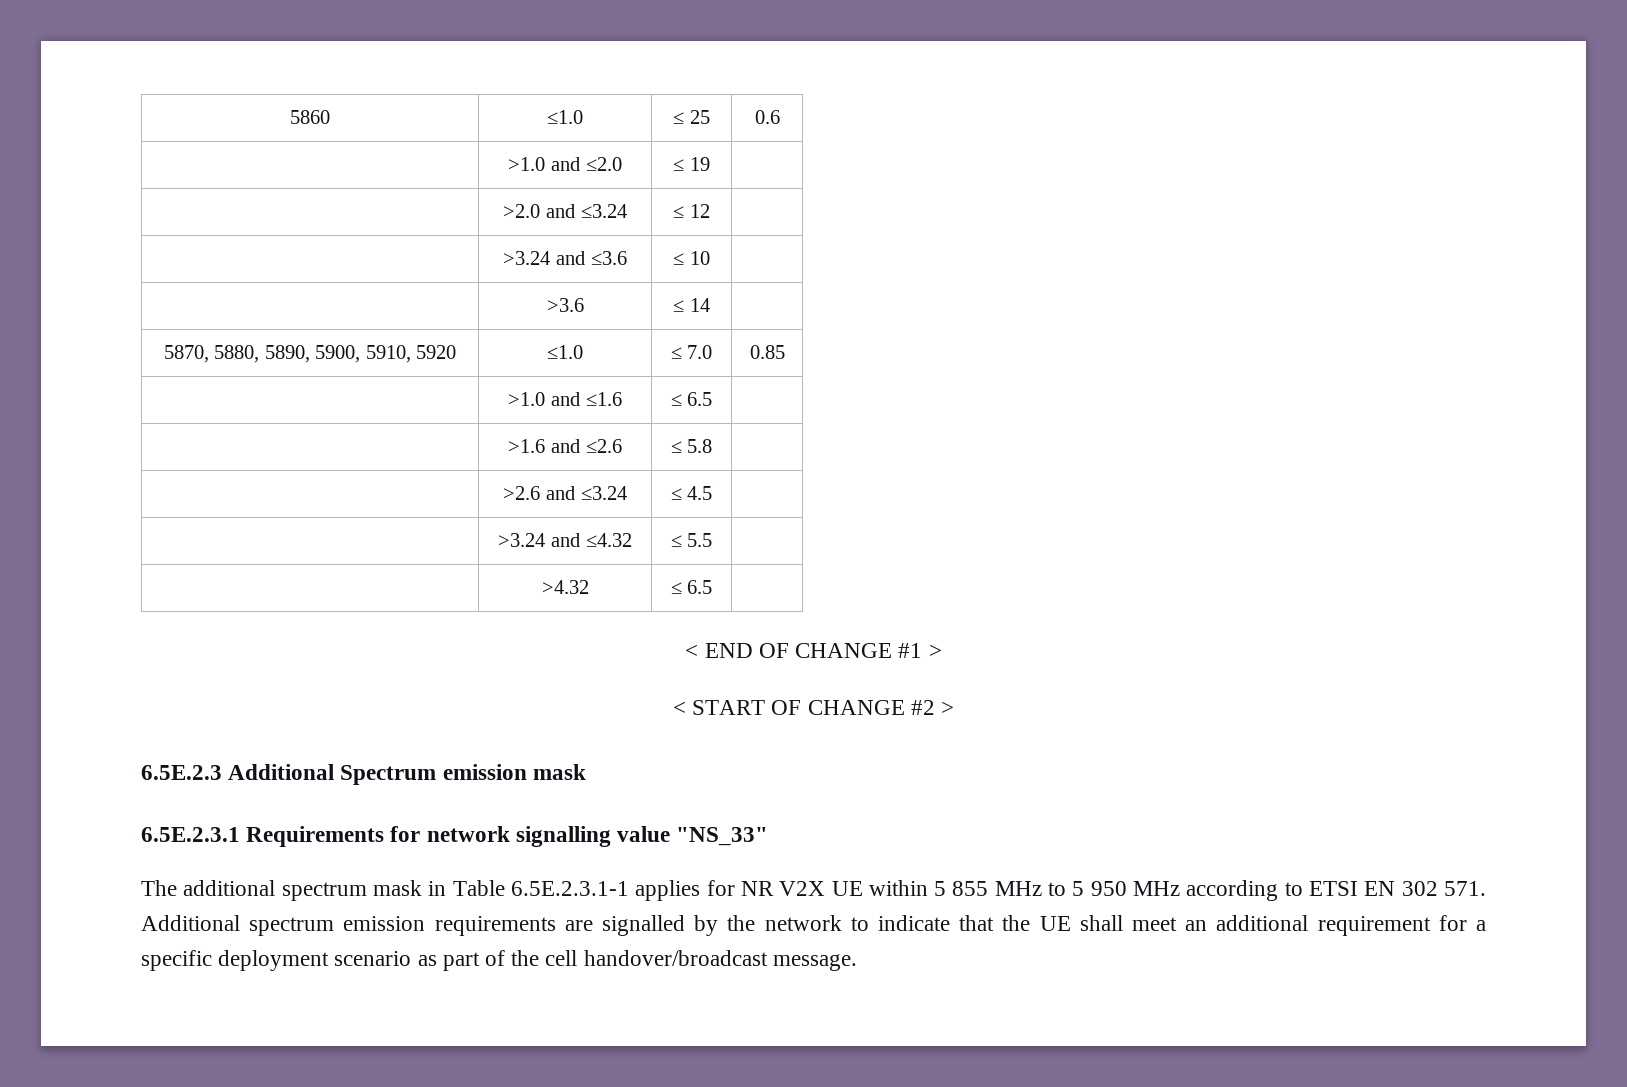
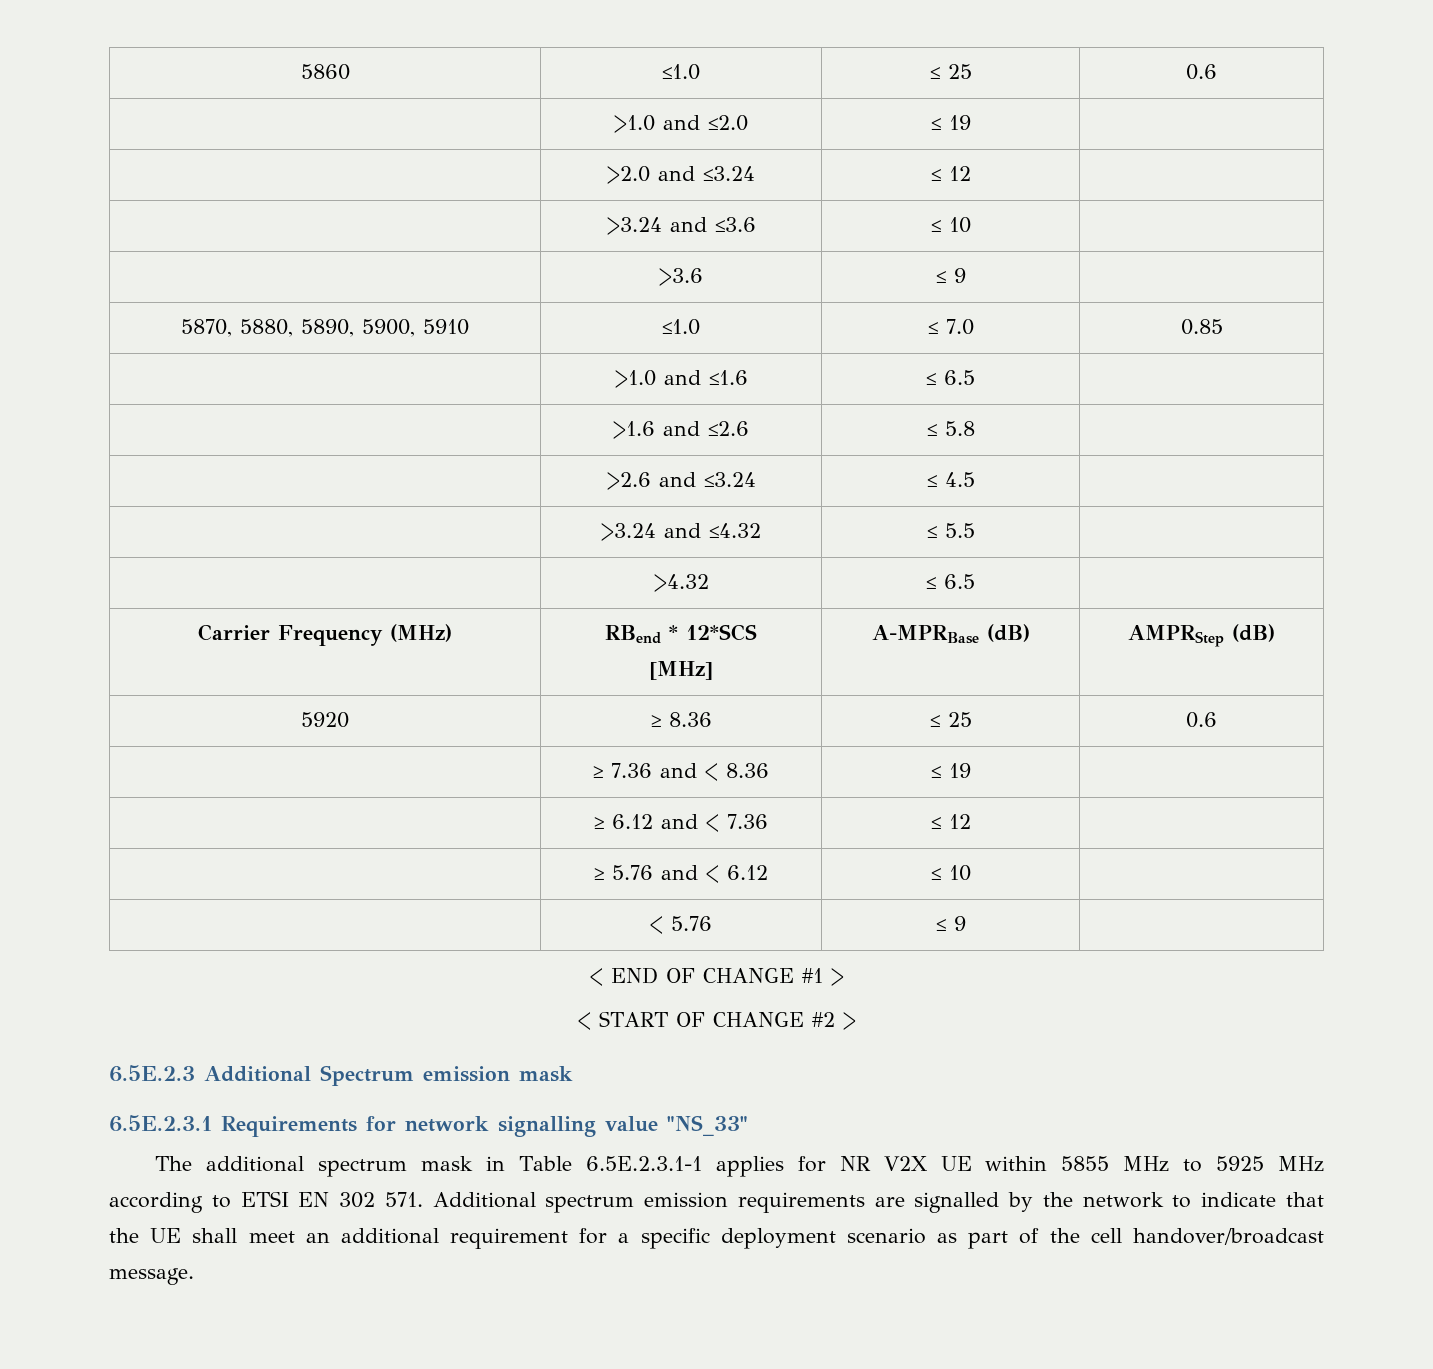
- | >3.6 | ≤ 14 |
+ | >3.6 | ≤ 9 |
- 5870, 5880, 5890, 5900, 5910, 5920 | ≤1.0 | ≤ 7.0 | 0.85
+ 5870, 5880, 5890, 5900, 5910 | ≤1.0 | ≤ 7.0 | 0.85
+ Carrier Frequency (MHz) | RBend * 12*SCS
+ [MHz] | A-MPRBase (dB) | AMPRStep (dB)
+ 5920 | ≥ 8.36 | ≤ 25 | 0.6
+ | ≥ 7.36 and < 8.36 | ≤ 19 |
+ | ≥ 6.12 and < 7.36 | ≤ 12 |
+ | ≥ 5.76 and < 6.12 | ≤ 10 |
+ | < 5.76 | ≤ 9 |
- The additional spectrum mask in Table 6.5E.2.3.1-1 applies for NR V2X UE within 5 855 MHz to 5 950 MHz according to ETSI EN 302 571. Additional spectrum emission requirements are signalled by the network to indicate that the UE shall meet an additional requirement for a specific deployment scenario as part of the cell handover/broadcast message.
+ The additional spectrum mask in Table 6.5E.2.3.1-1 applies for NR V2X UE within 5855 MHz to 5925 MHz according to ETSI EN 302 571. Additional spectrum emission requirements are signalled by the network to indicate that the UE shall meet an additional requirement for a specific deployment scenario as part of the cell handover/broadcast message.

